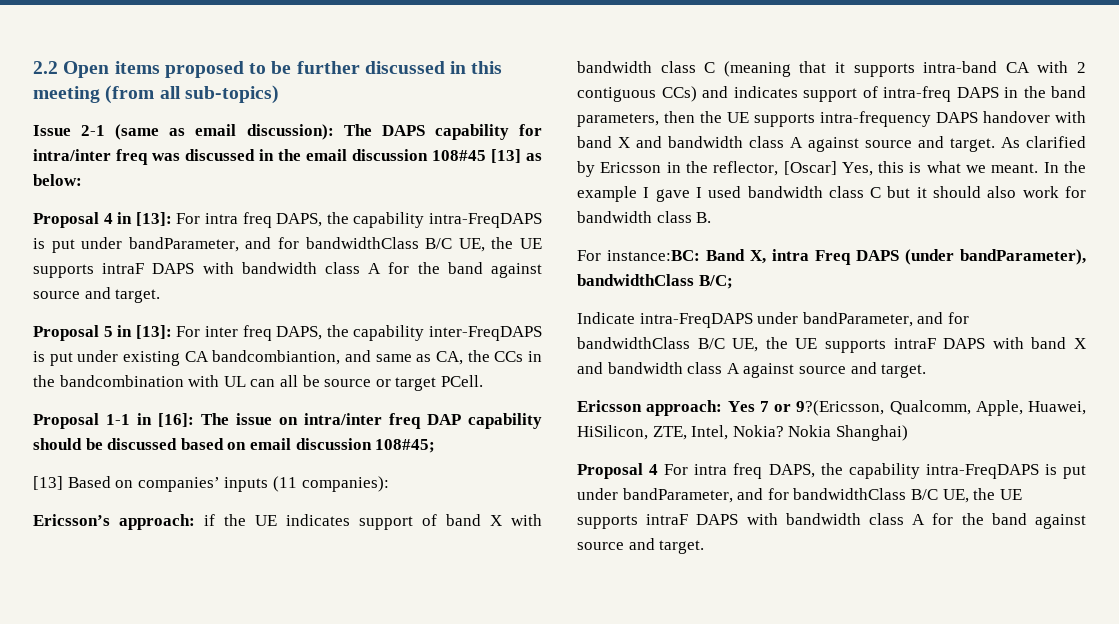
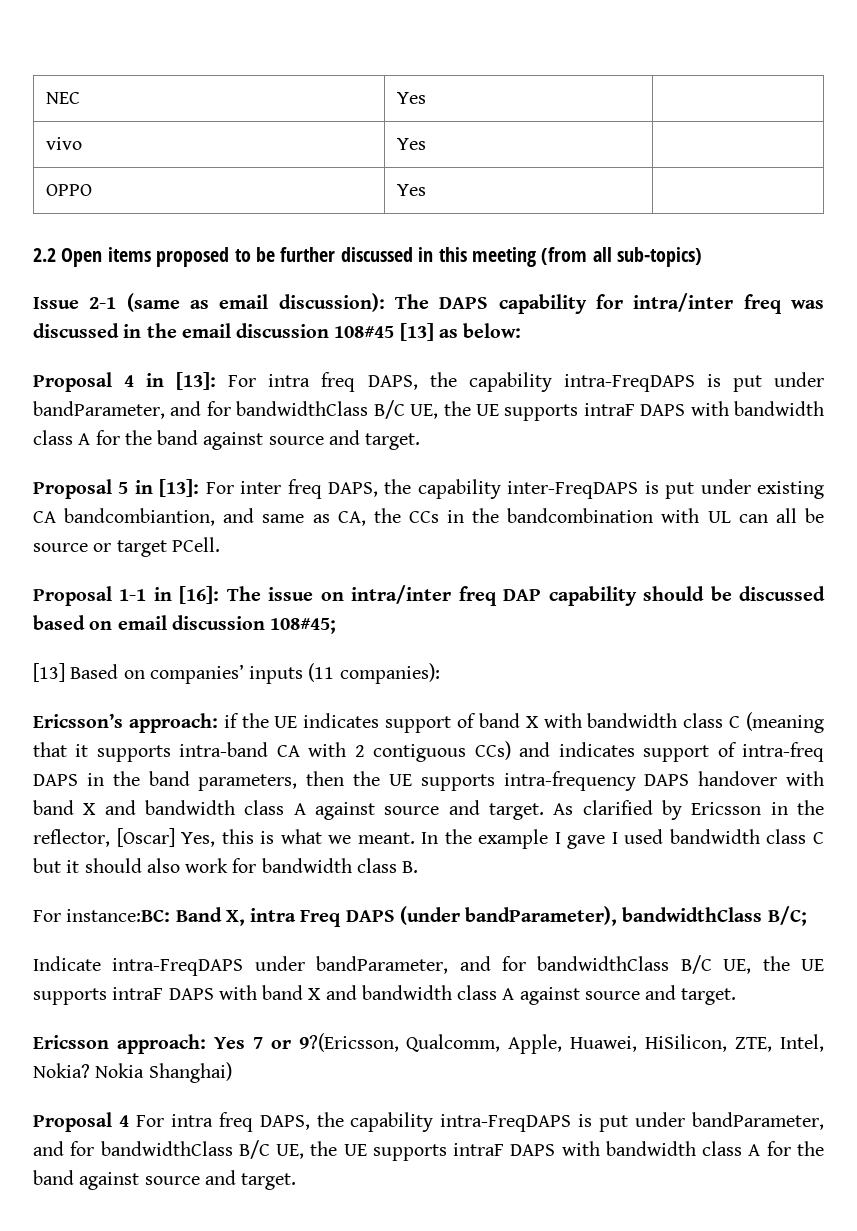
+ NEC | Yes |
+ vivo | Yes |
+ OPPO | Yes |

